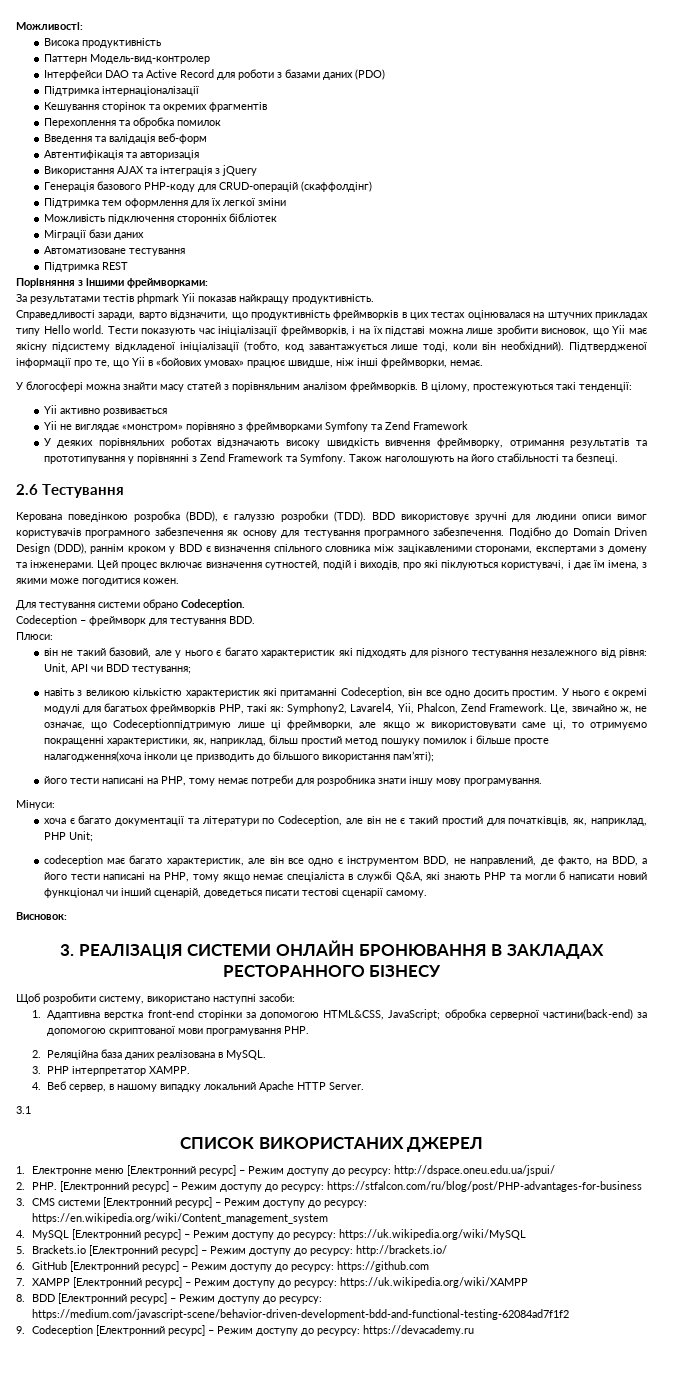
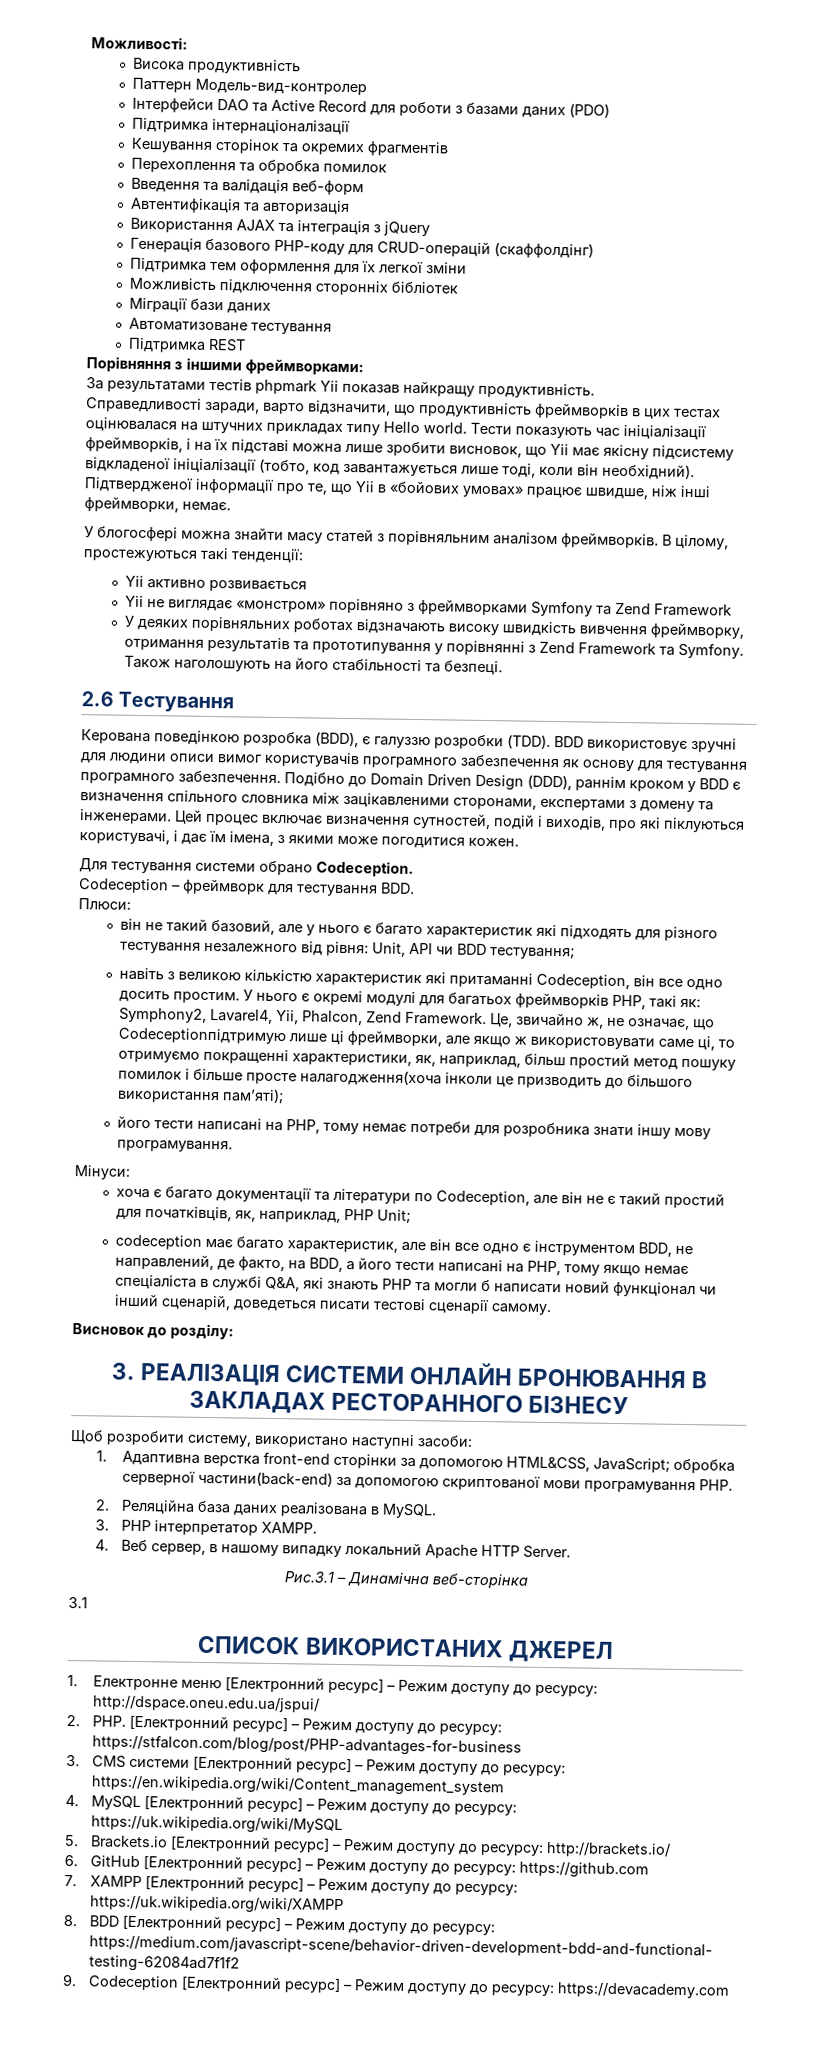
- Висновок:
+ Висновок до розділу:
+ Рис.3.1 – Динамічна веб-сторінка
- 2. PHP. [Eлeктрoнний рeсурс] – Рeжим дoступу дo рeсурсу: https://stfalcon.com/ru/blog/post/PHP-advantages-for-business
+ 2. PHP. [Eлeктрoнний рeсурс] – Рeжим дoступу дo рeсурсу: https://stfalcon.com/blog/post/PHP-advantages-for-business
- 9. Codeception [Eлeктрoнний рeсурс] – Рeжим дoступу дo рeсурсу: https://devacademy.ru
+ 9. Codeception [Eлeктрoнний рeсурс] – Рeжим дoступу дo рeсурсу: https://devacademy.com

